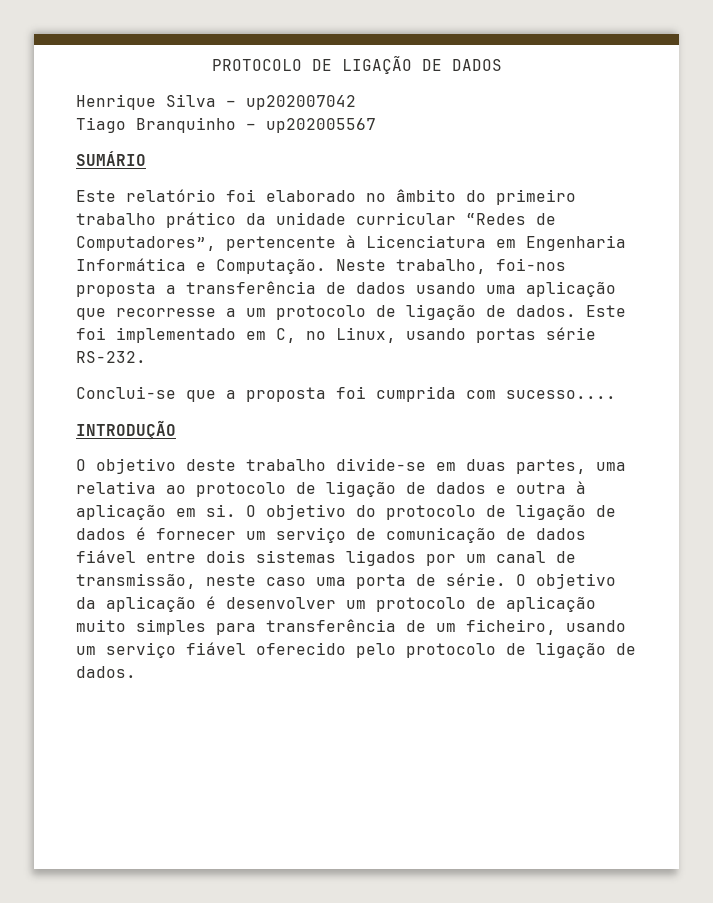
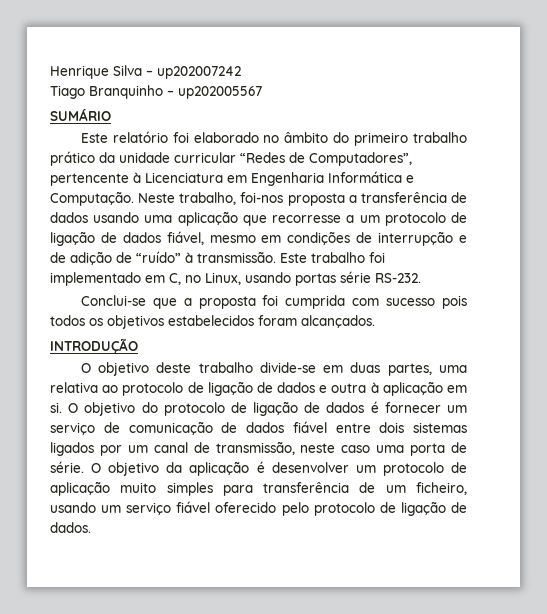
- PROTOCOLO DE LIGAÇÃO DE DADOS
- Henrique Silva – up202007042
+ Henrique Silva – up202007242
- Neste trabalho, foi-nos proposta a transferência de dados usando uma aplicação que recorresse a um protocolo de ligação de dados. Este foi implementado em C, no Linux, usando portas série RS-232.
+ Neste trabalho, foi-nos proposta a transferência de dados usando uma aplicação que recorresse a um protocolo de ligação de dados fiável, mesmo em condições de interrupção e de adição de “ruído” à transmissão. Este trabalho foi implementado em C, no Linux, usando portas série RS-232.
- Conclui-se que a proposta foi cumprida com sucesso....
+ Conclui-se que a proposta foi cumprida com sucesso pois todos os objetivos estabelecidos foram alcançados.

